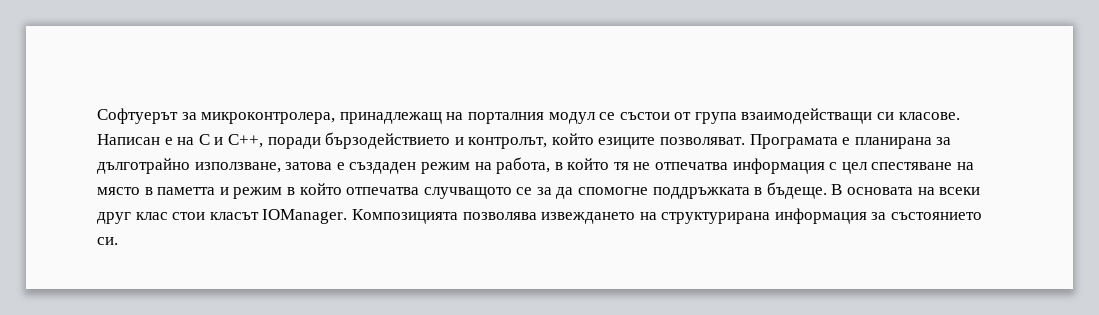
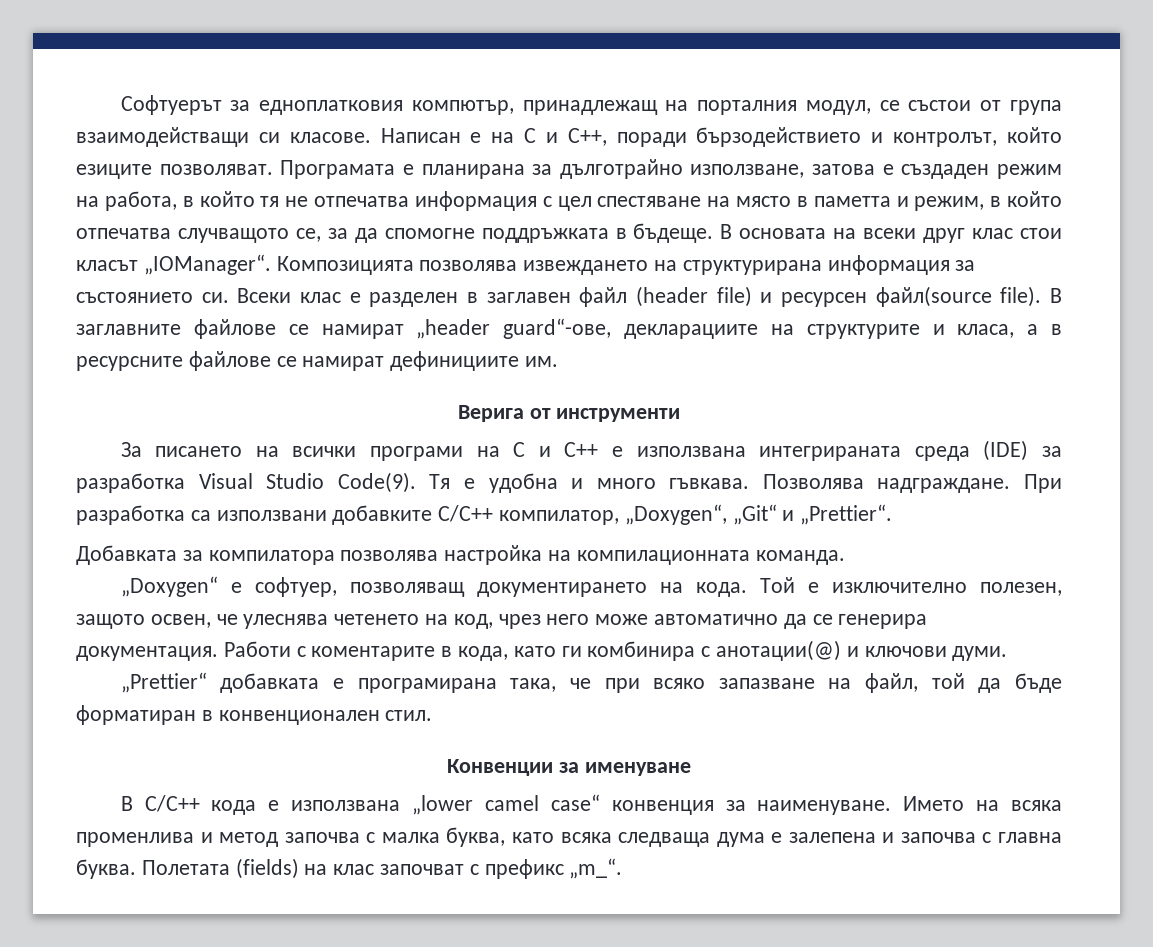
- Софтуерът за микроконтролера, принадлежащ на порталния модул се състои от група взаимодействащи си класове.
+ Софтуерът за едноплатковия компютър, принадлежащ на порталния модул, се състои от група взаимодействащи си класове.
- Програмата е планирана за дълготрайно използване, затова е създаден режим на работа, в който тя не отпечатва информация с цел спестяване на място в паметта и режим в който отпечатва случващото се за да спомогне поддръжката в бъдеще.
+ Програмата е планирана за дълготрайно използване, затова е създаден режим на работа, в който тя не отпечатва информация с цел спестяване на място в паметта и режим, в който отпечатва случващото се, за да спомогне поддръжката в бъдеще.
- В основата на всеки друг клас стои класът IOManager.
+ В основата на всеки друг клас стои класът „IOManager“.
+ Всеки клас е разделен в заглавен файл (header file) и ресурсен файл(source file). В заглавните файлове се намират „header guard“-ове, декларациите на структурите и класа, а в ресурсните файлове се намират дефинициите им.
+ Верига от инструменти
+ За писането на всички програми на C и C++ е използвана интегрираната среда (IDE) за разработка Visual Studio Code(9). Тя е удобна и много гъвкава. Позволява надграждане. При разработка са използвани добавките C/C++ компилатор, „Doxygen“, „Git“ и „Prettier“.
+ Добавката за компилатора позволява настройка на компилационната команда.
+ „Doxygen“ е софтуер, позволяващ документирането на кода. Той е изключително полезен, защото освен, че улеснява четенето на код, чрез него може автоматично да се генерира документация. Работи с коментарите в кода, като ги комбинира с анотации(@) и ключови думи.
+ „Prettier“ добавката е програмирана така, че при всяко запазване на файл, той да бъде форматиран в конвенционален стил.
+ Конвенции за именуване
+ В C/C++ кода е използвана „lower camel case“ конвенция за наименуване. Името на всяка променлива и метод започва с малка буква, като всяка следваща дума е залепена и започва с главна буква. Полетата (fields) на клас започват с префикс „m_“.

